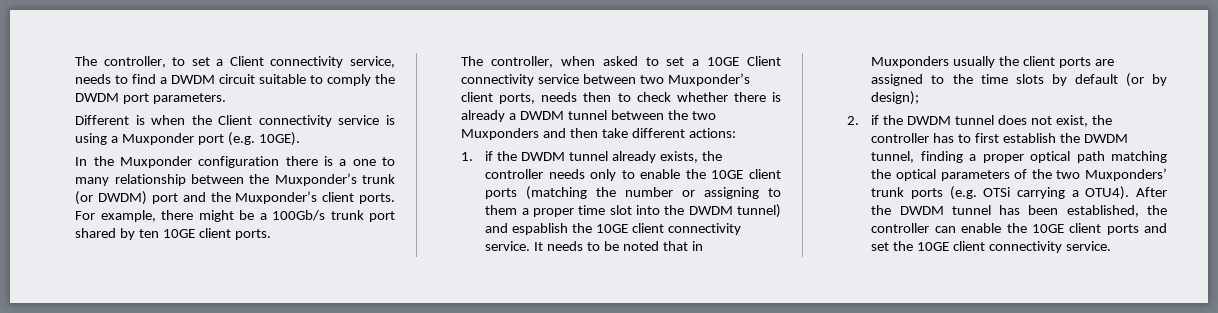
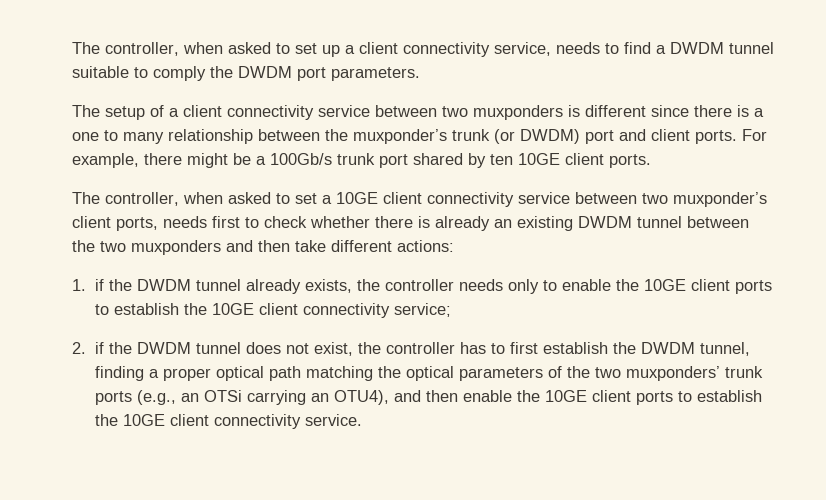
- The controller, to set a Client connectivity service, needs to find a DWDM circuit suitable to comply the DWDM port parameters.
+ The controller, when asked to set up a client connectivity service, needs to find a DWDM tunnel suitable to comply the DWDM port parameters.
- Different is when the Client connectivity service is using a Muxponder port (e.g. 10GE).
- In the Muxponder configuration there is a one to many relationship between the Muxponder’s trunk (or DWDM) port and the Muxponder’s client ports.
+ The setup of a client connectivity service between two muxponders is different since there is a one to many relationship between the muxponder’s trunk (or DWDM) port and client ports.
- The controller, when asked to set a 10GE Client connectivity service between two Muxponder’s client ports, needs then to check whether there is already a DWDM tunnel between the two Muxponders and then take different actions:
+ The controller, when asked to set a 10GE client connectivity service between two muxponder’s client ports, needs first to check whether there is already an existing DWDM tunnel between the two muxponders and then take different actions:
- 1. if the DWDM tunnel already exists, the controller needs only to enable the 10GE client ports (matching the number or assigning to them a proper time slot into the DWDM tunnel) and espablish the 10GE client connectivity service. It needs to be noted that in Muxponders usually the client ports are assigned to the time slots by default (or by design);
+ 1. if the DWDM tunnel already exists, the controller needs only to enable the 10GE client ports to establish the 10GE client connectivity service;
- 2. if the DWDM tunnel does not exist, the controller has to first establish the DWDM tunnel, finding a proper optical path matching the optical parameters of the two Muxponders’ trunk ports (e.g. OTSi carrying a OTU4). After the DWDM tunnel has been established, the controller can enable the 10GE client ports and set the 10GE client connectivity service.
+ 2. if the DWDM tunnel does not exist, the controller has to first establish the DWDM tunnel, finding a proper optical path matching the optical parameters of the two muxponders’ trunk ports (e.g., an OTSi carrying an OTU4), and then enable the 10GE client ports to establish the 10GE client connectivity service.

